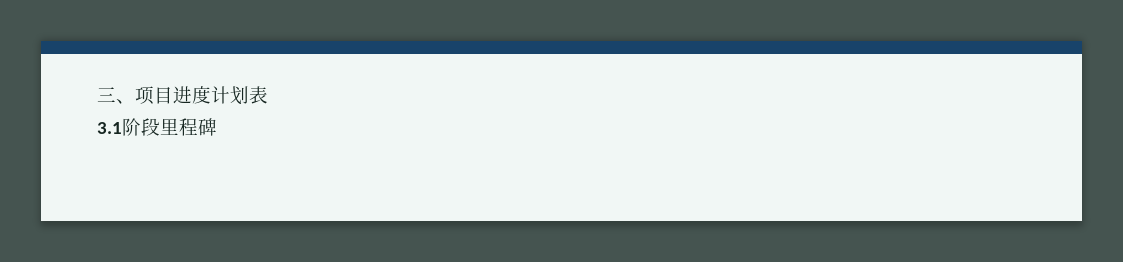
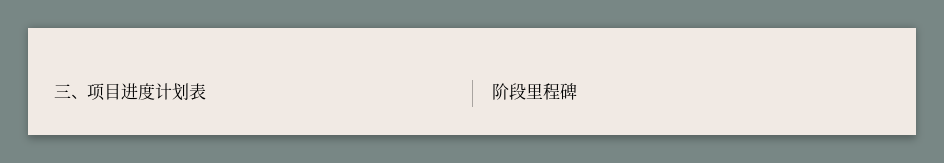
- 3.1阶段里程碑
+ 阶段里程碑

